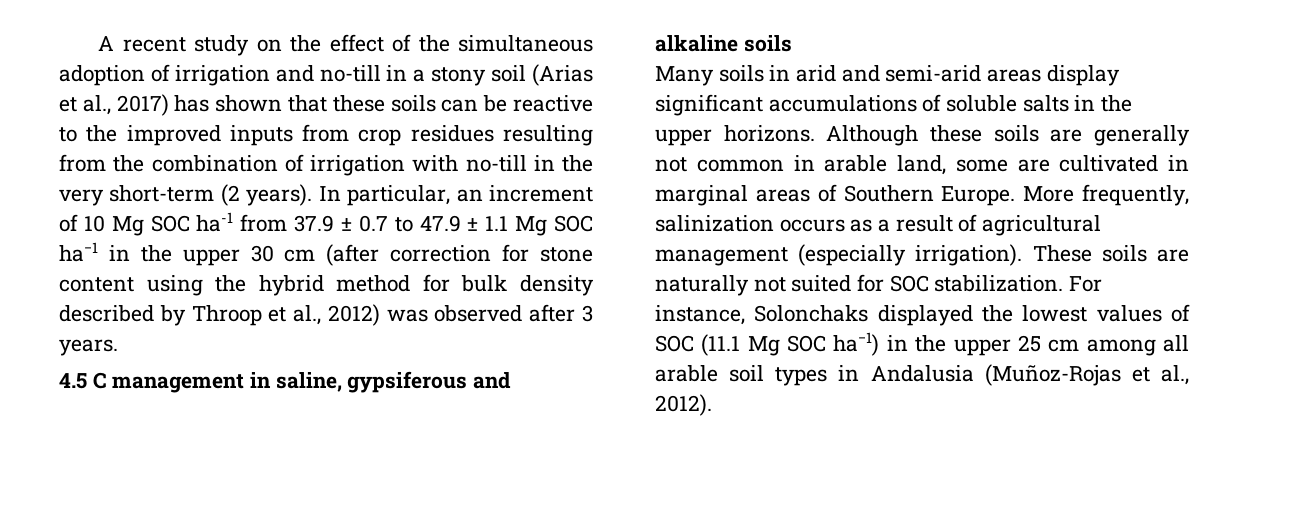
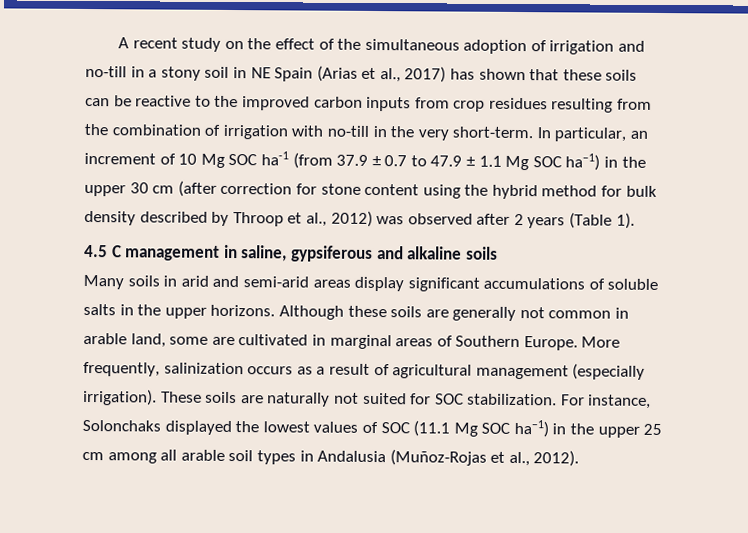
- A recent study on the effect of the simultaneous adoption of irrigation and no-till in a stony soil (Arias et al., 2017) has shown that these soils can be reactive to the improved inputs from crop residues resulting from the combination of irrigation with no-till in the very short-term (2 years).
+ A recent study on the effect of the simultaneous adoption of irrigation and no-till in a stony soil in NE Spain (Arias et al., 2017) has shown that these soils can be reactive to the improved carbon inputs from crop residues resulting from the combination of irrigation with no-till in the very short-term.
- In particular, an increment of 10 Mg SOC ha-1 from 37.9 ± 0.7 to 47.9 ± 1.1 Mg SOC ha−1 in the upper 30 cm (after correction for stone content using the hybrid method for bulk density described by Throop et al., 2012) was observed after 3 years.
+ In particular, an increment of 10 Mg SOC ha-1 (from 37.9 ± 0.7 to 47.9 ± 1.1 Mg SOC ha−1) in the upper 30 cm (after correction for stone content using the hybrid method for bulk density described by Throop et al., 2012) was observed after 2 years (Table 1).

